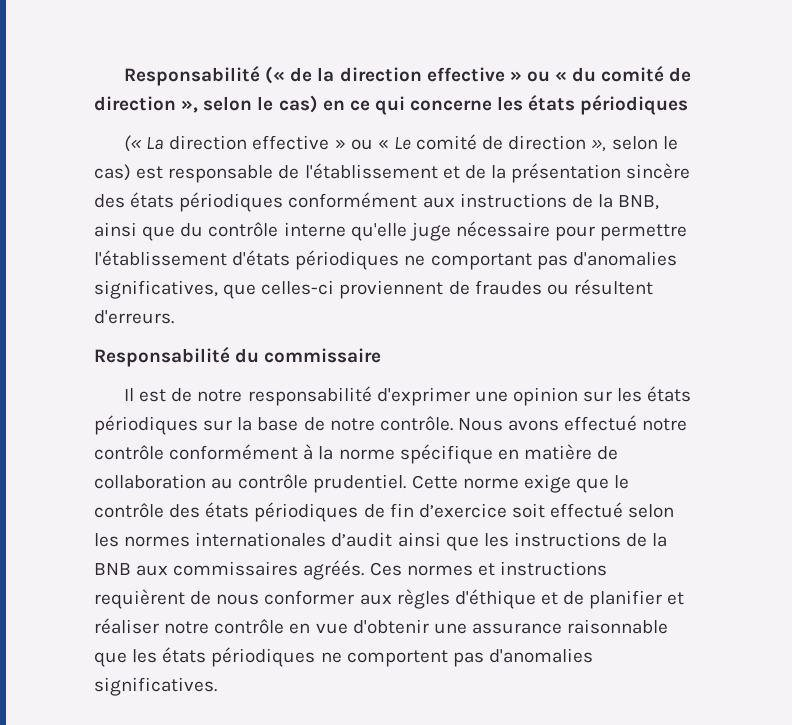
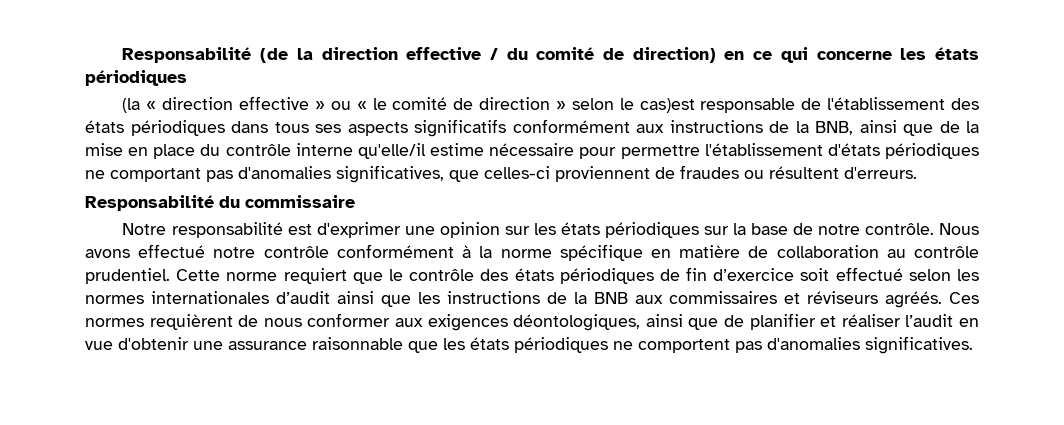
- Responsabilité (« de la direction effective » ou « du comité de direction », selon le cas) en ce qui concerne les états périodiques
+ Responsabilité (de la direction effective / du comité de direction) en ce qui concerne les états périodiques
- (« La direction effective » ou « Le comité de direction », selon le cas) est responsable de l'établissement et de la présentation sincère des états périodiques conformément aux instructions de la BNB, ainsi que du contrôle interne qu'elle juge nécessaire pour permettre l'établissement d'états périodiques ne comportant pas d'anomalies significatives, que celles-ci proviennent de fraudes ou résultent d'erreurs.
+ (la « direction effective » ou « le comité de direction » selon le cas)est responsable de l'établissement des états périodiques dans tous ses aspects significatifs conformément aux instructions de la BNB, ainsi que de la mise en place du contrôle interne qu'elle/il estime nécessaire pour permettre l'établissement d'états périodiques ne comportant pas d'anomalies significatives, que celles-ci proviennent de fraudes ou résultent d'erreurs.
- Il est de notre responsabilité d'exprimer une opinion sur les états périodiques sur la base de notre contrôle.
+ Notre responsabilité est d'exprimer une opinion sur les états périodiques sur la base de notre contrôle.
- Cette norme exige que le contrôle des états périodiques de fin d’exercice soit effectué selon les normes internationales d’audit ainsi que les instructions de la BNB aux commissaires agréés.
+ Cette norme requiert que le contrôle des états périodiques de fin d’exercice soit effectué selon les normes internationales d’audit ainsi que les instructions de la BNB aux commissaires et réviseurs agréés.
- Ces normes et instructions requièrent de nous conformer aux règles d'éthique et de planifier et réaliser notre contrôle en vue d'obtenir une assurance raisonnable que les états périodiques ne comportent pas d'anomalies significatives.
+ Ces normes requièrent de nous conformer aux exigences déontologiques, ainsi que de planifier et réaliser l’audit en vue d'obtenir une assurance raisonnable que les états périodiques ne comportent pas d'anomalies significatives.

